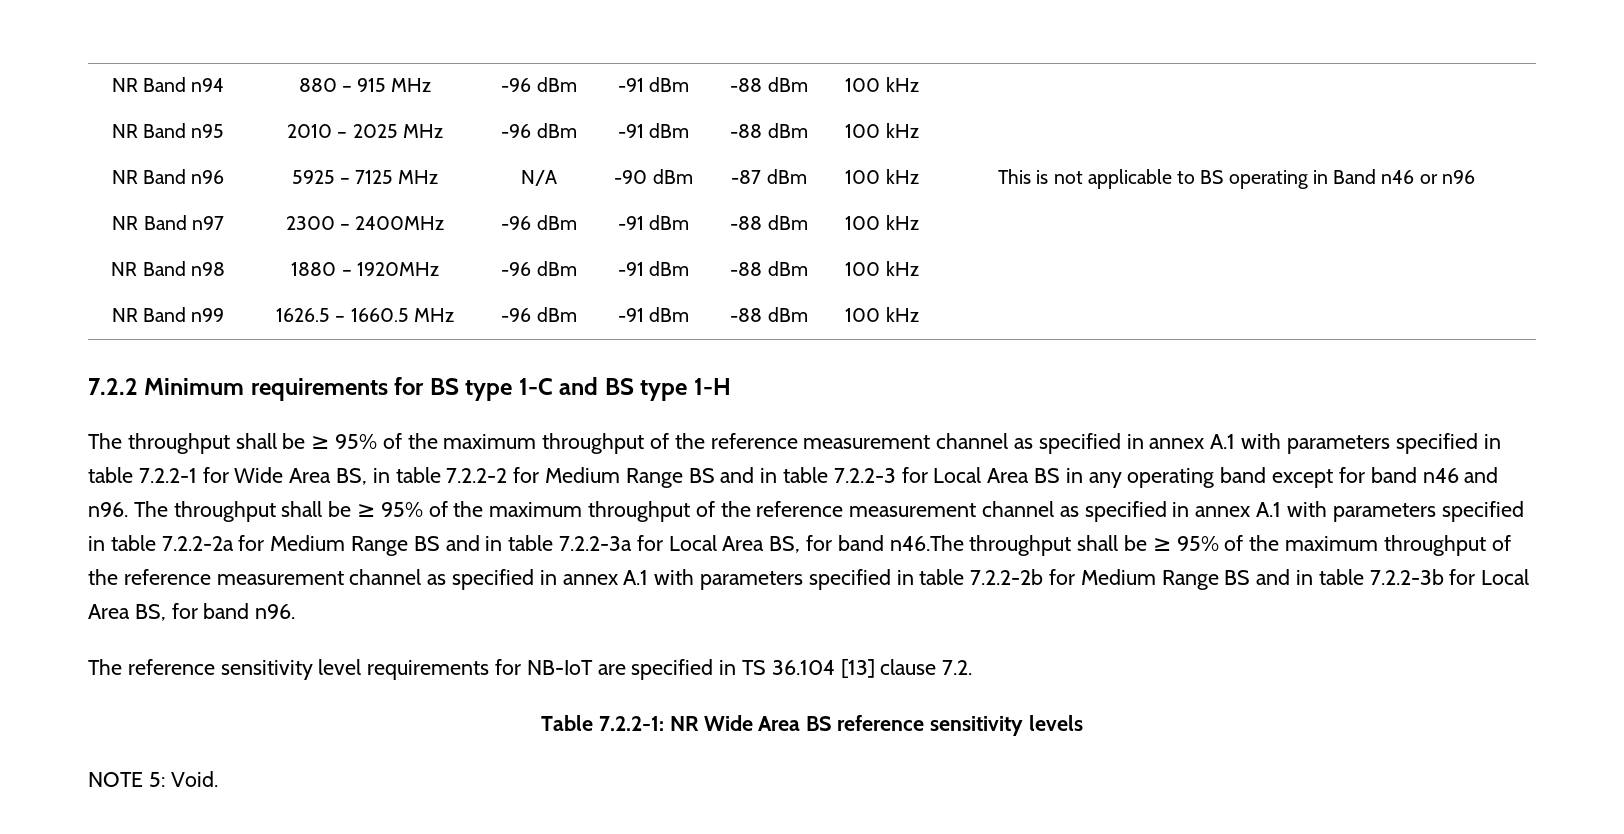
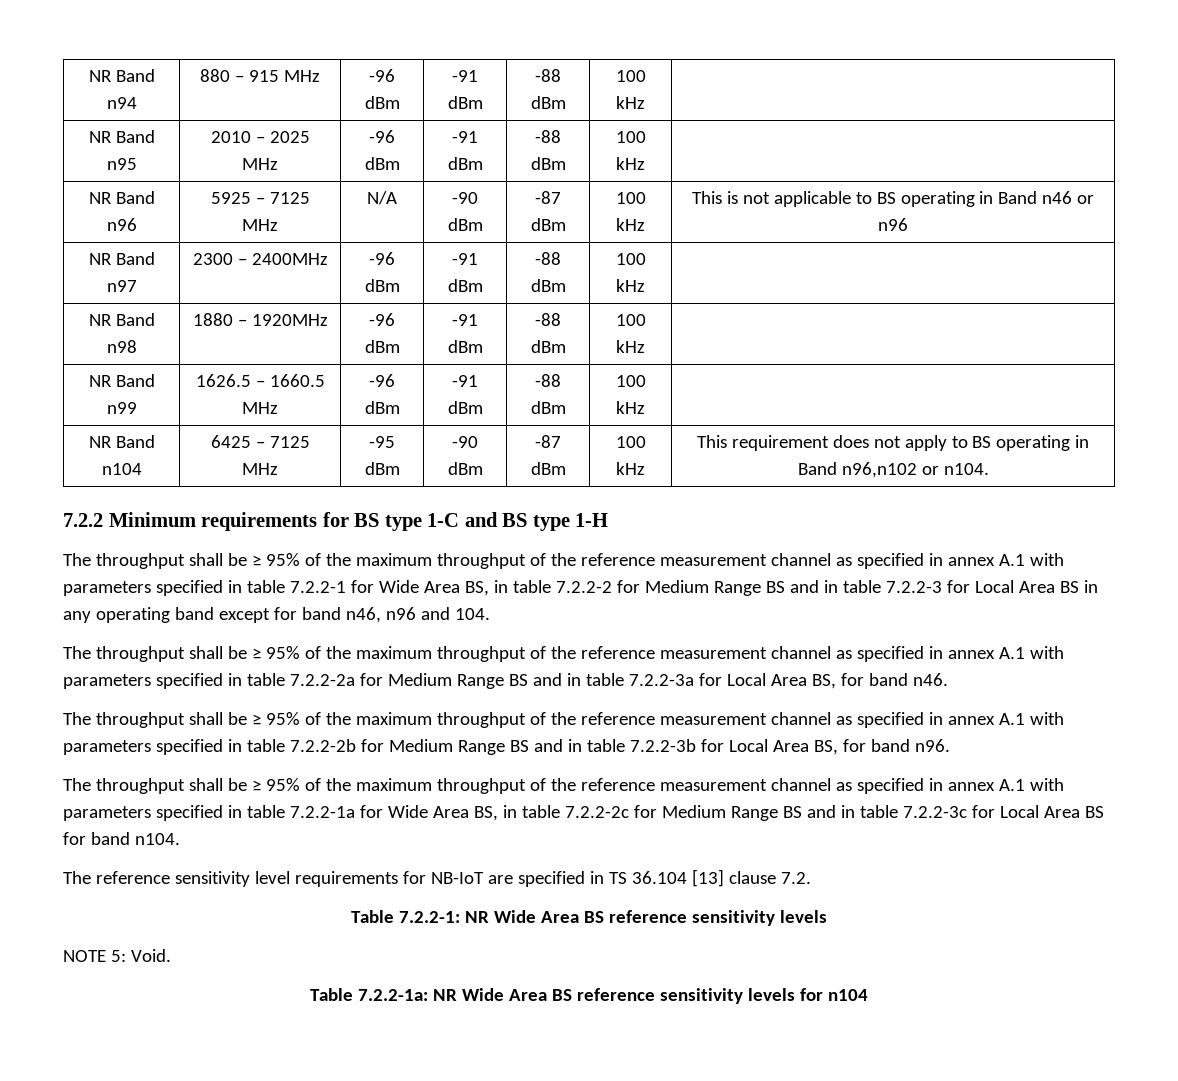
+ NR Band n104 | 6425 – 7125 MHz | -95 dBm | -90 dBm | -87 dBm | 100 kHz | This requirement does not apply to BS operating in Band n96,n102 or n104.
- The throughput shall be ≥ 95% of the maximum throughput of the reference measurement channel as specified in annex A.1 with parameters specified in table 7.2.2-1 for Wide Area BS, in table 7.2.2-2 for Medium Range BS and in table 7.2.2-3 for Local Area BS in any operating band except for band n46 and n96. The throughput shall be ≥ 95% of the maximum throughput of the reference measurement channel as specified in annex A.1 with parameters specified in table 7.2.2-2a for Medium Range BS and in table 7.2.2-3a for Local Area BS, for band n46.The throughput shall be ≥ 95% of the maximum throughput of the reference measurement channel as specified in annex A.1 with parameters specified in table 7.2.2-2b for Medium Range BS and in table 7.2.2-3b for Local Area BS, for band n96.
+ The throughput shall be ≥ 95% of the maximum throughput of the reference measurement channel as specified in annex A.1 with parameters specified in table 7.2.2-1 for Wide Area BS, in table 7.2.2-2 for Medium Range BS and in table 7.2.2-3 for Local Area BS in any operating band except for band n46, n96 and 104.
+ The throughput shall be ≥ 95% of the maximum throughput of the reference measurement channel as specified in annex A.1 with parameters specified in table 7.2.2-2a for Medium Range BS and in table 7.2.2-3a for Local Area BS, for band n46.
+ The throughput shall be ≥ 95% of the maximum throughput of the reference measurement channel as specified in annex A.1 with parameters specified in table 7.2.2-2b for Medium Range BS and in table 7.2.2-3b for Local Area BS, for band n96.
+ The throughput shall be ≥ 95% of the maximum throughput of the reference measurement channel as specified in annex A.1 with parameters specified in table 7.2.2-1a for Wide Area BS, in table 7.2.2-2c for Medium Range BS and in table 7.2.2-3c for Local Area BS for band n104.
+ Table 7.2.2-1a: NR Wide Area BS reference sensitivity levels for n104

